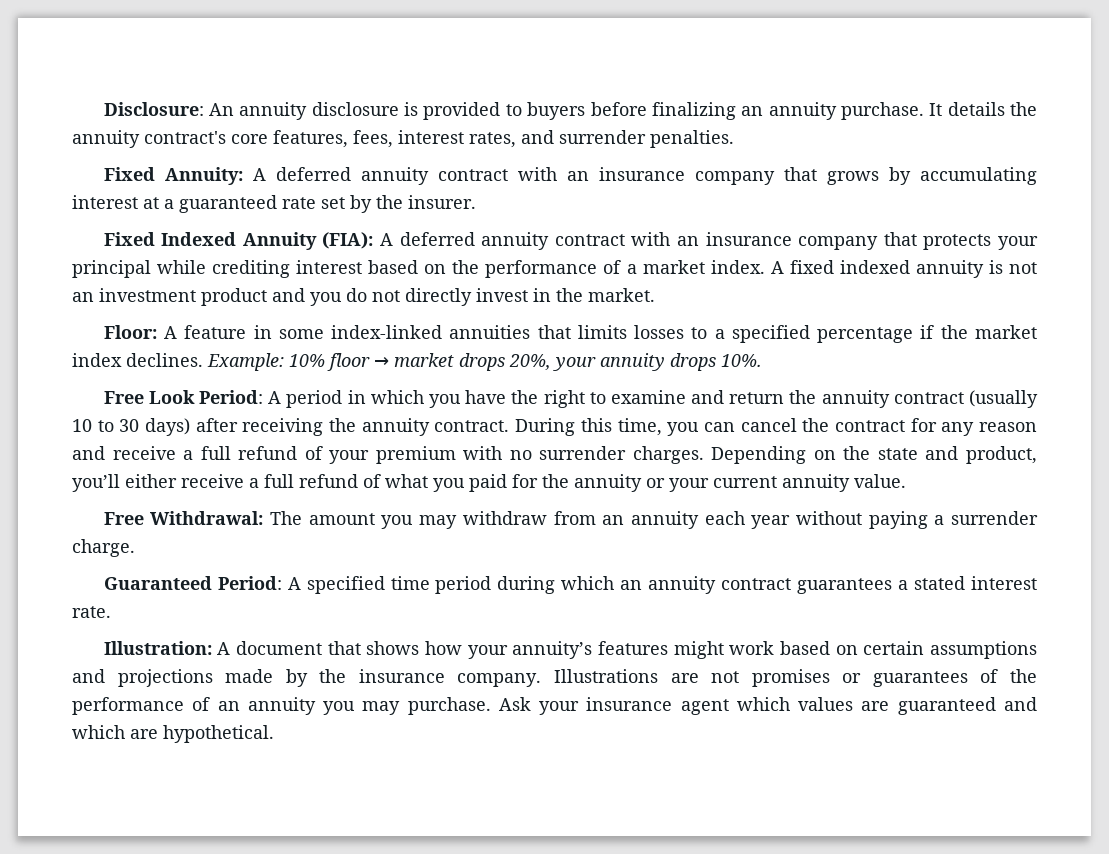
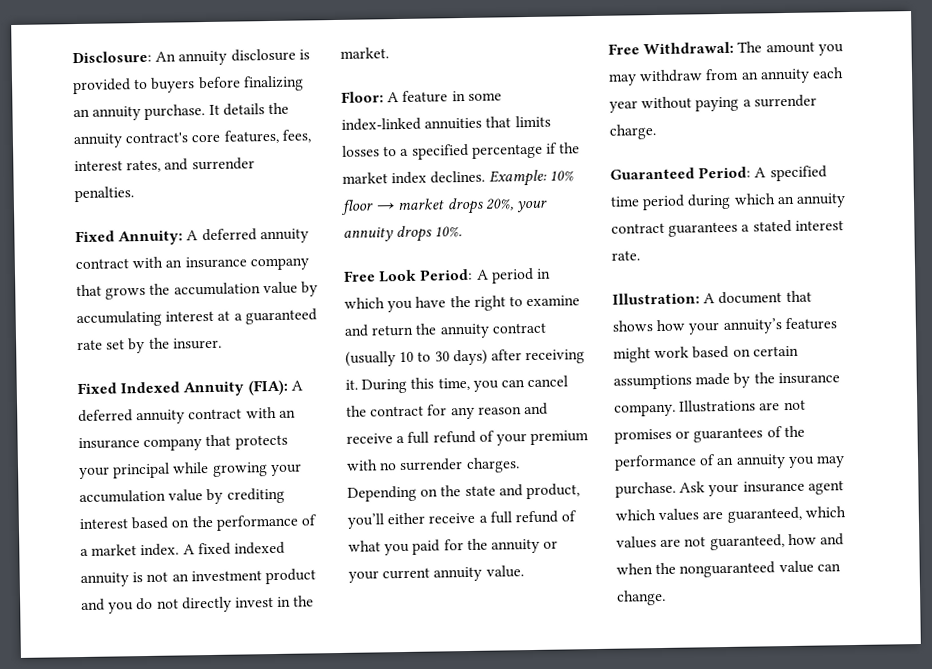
- Fixed Annuity: A deferred annuity contract with an insurance company that grows by accumulating interest at a guaranteed rate set by the insurer.
+ Fixed Annuity: A deferred annuity contract with an insurance company that grows the accumulation value by accumulating interest at a guaranteed rate set by the insurer.
- Fixed Indexed Annuity (FIA): A deferred annuity contract with an insurance company that protects your principal while crediting interest based on the performance of a market index.
+ Fixed Indexed Annuity (FIA): A deferred annuity contract with an insurance company that protects your principal while growing your accumulation value by crediting interest based on the performance of a market index.
- Free Look Period: A period in which you have the right to examine and return the annuity contract (usually 10 to 30 days) after receiving the annuity contract.
+ Free Look Period: A period in which you have the right to examine and return the annuity contract (usually 10 to 30 days) after receiving it.
- Illustration: A document that shows how your annuity’s features might work based on certain assumptions and projections made by the insurance company.
+ Illustration: A document that shows how your annuity’s features might work based on certain assumptions made by the insurance company.
- Ask your insurance agent which values are guaranteed and which are hypothetical.
+ Ask your insurance agent which values are guaranteed, which values are not guaranteed, how and when the nonguaranteed value can change.

